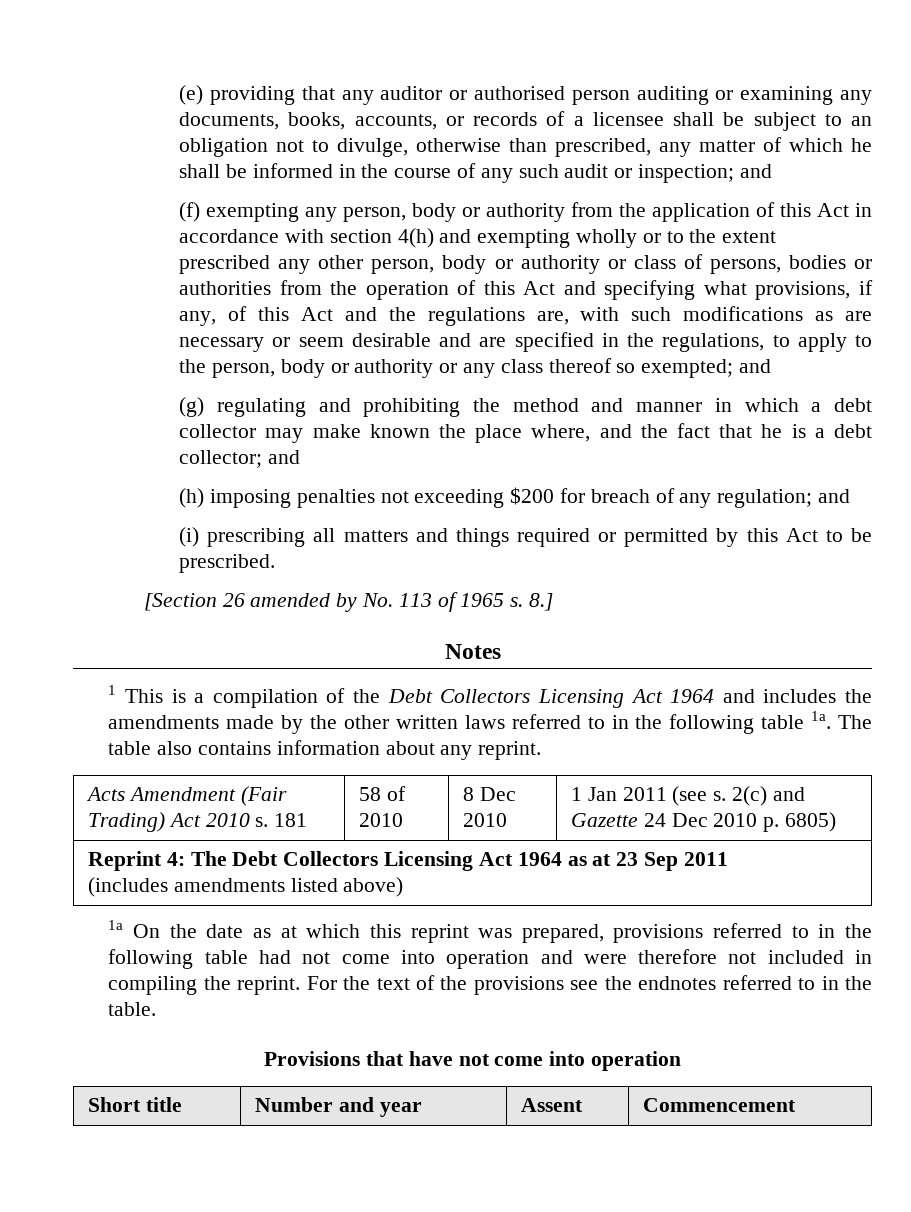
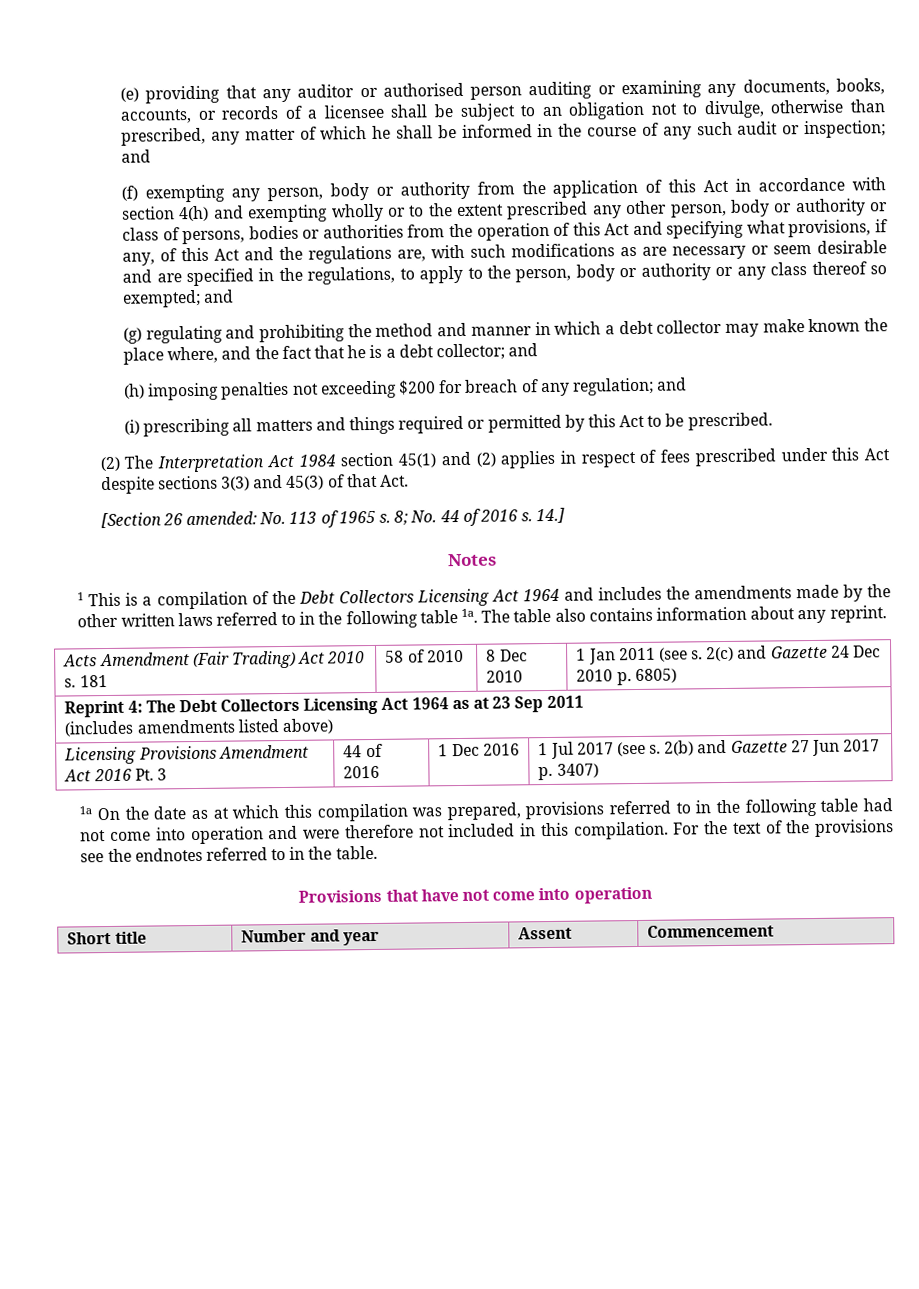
+ (2) The Interpretation Act 1984 section 45(1) and (2) applies in respect of fees prescribed under this Act despite sections 3(3) and 45(3) of that Act.
- [Section 26 amended by No. 113 of 1965 s.
+ [Section 26 amended: No. 113 of 1965 s.
- 8.]
+ 8; No. 44 of 2016 s. 14.]
+ Licensing Provisions Amendment Act 2016 Pt. 3 | 44 of 2016 | 1 Dec 2016 | 1 Jul 2017 (see s. 2(b) and Gazette 27 Jun 2017 p. 3407)
- 1a On the date as at which this reprint was prepared, provisions referred to in the following table had not come into operation and were therefore not included in compiling the reprint.
+ 1a On the date as at which this compilation was prepared, provisions referred to in the following table had not come into operation and were therefore not included in this compilation.

